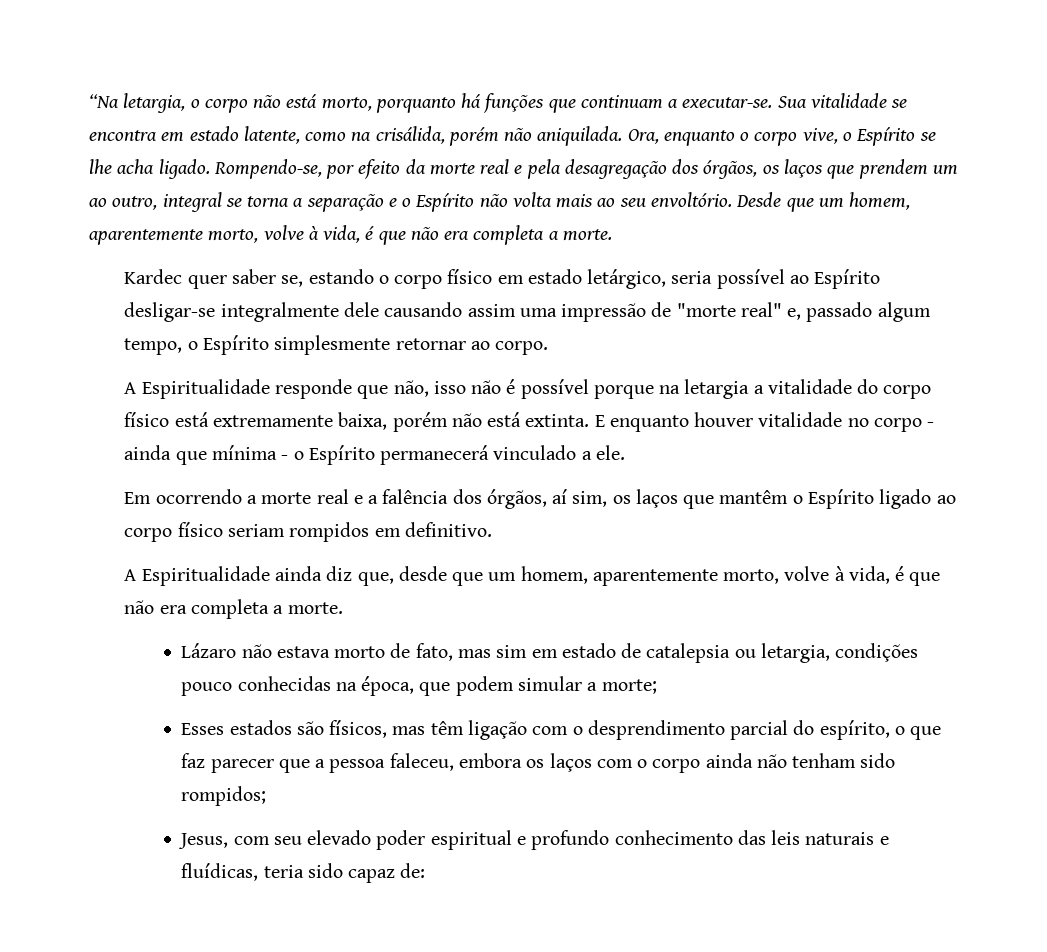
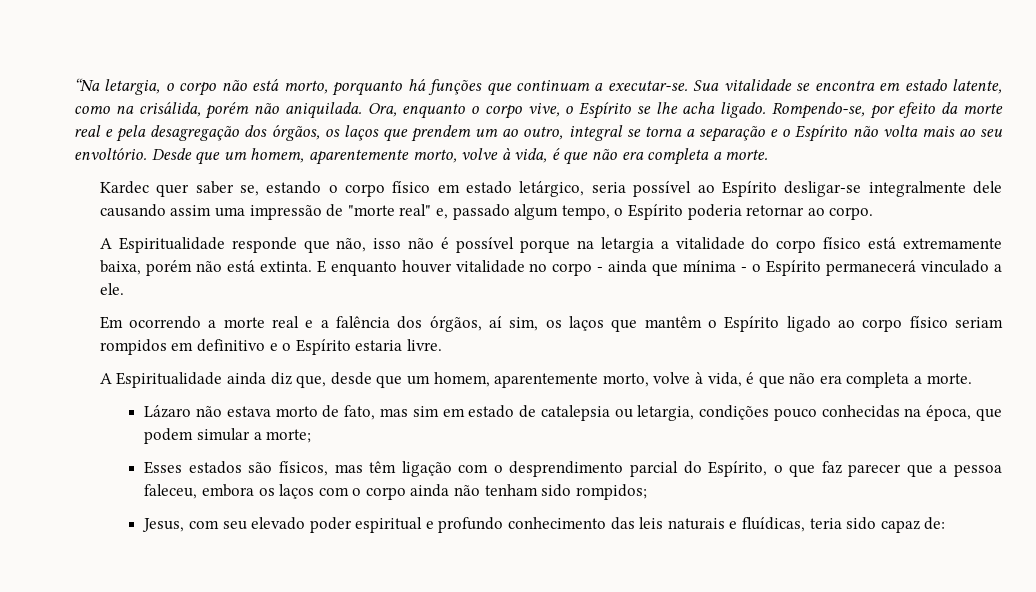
- Kardec quer saber se, estando o corpo físico em estado letárgico, seria possível ao Espírito desligar-se integralmente dele causando assim uma impressão de "morte real" e, passado algum tempo, o Espírito simplesmente retornar ao corpo.
+ Kardec quer saber se, estando o corpo físico em estado letárgico, seria possível ao Espírito desligar-se integralmente dele causando assim uma impressão de "morte real" e, passado algum tempo, o Espírito poderia retornar ao corpo.
- Em ocorrendo a morte real e a falência dos órgãos, aí sim, os laços que mantêm o Espírito ligado ao corpo físico seriam rompidos em definitivo.
+ Em ocorrendo a morte real e a falência dos órgãos, aí sim, os laços que mantêm o Espírito ligado ao corpo físico seriam rompidos em definitivo e o Espírito estaria livre.
- Esses estados são físicos, mas têm ligação com o desprendimento parcial do espírito, o que faz parecer que a pessoa faleceu, embora os laços com o corpo ainda não tenham sido rompidos;
+ Esses estados são físicos, mas têm ligação com o desprendimento parcial do Espírito, o que faz parecer que a pessoa faleceu, embora os laços com o corpo ainda não tenham sido rompidos;

